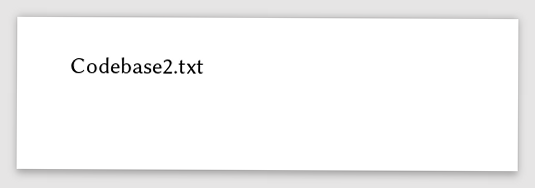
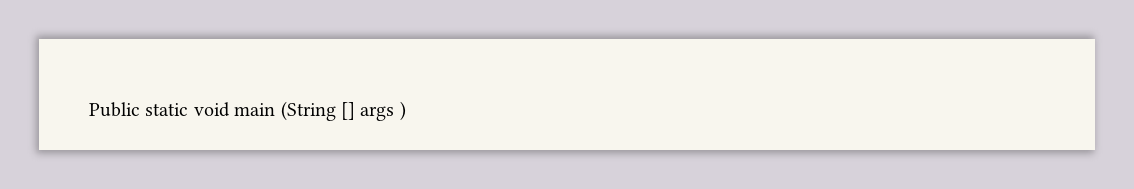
- Codebase2.txt
+ Public static void main (String [] args )

